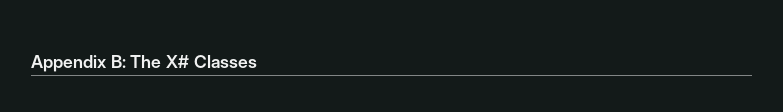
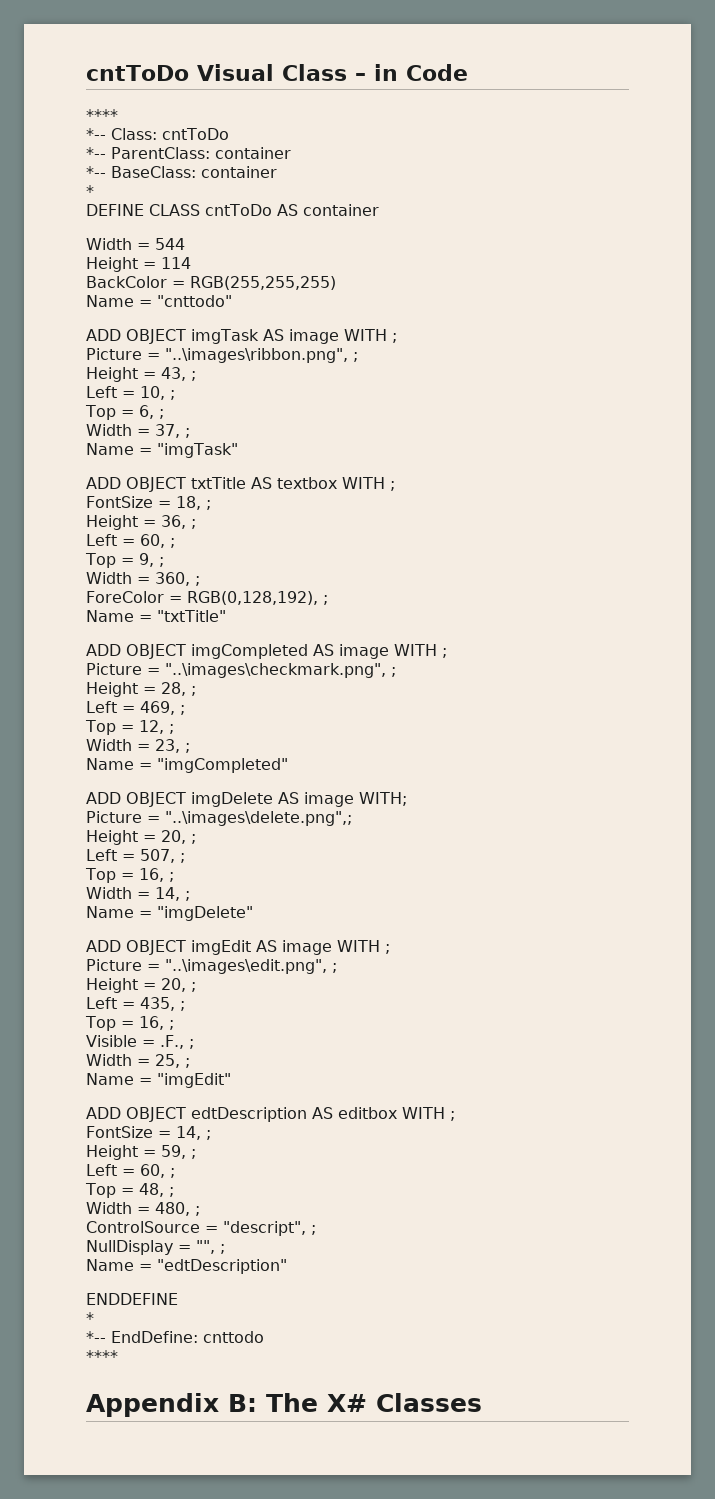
+ cntToDo Visual Class – in Code
+ ****
+ *-- Class: cntToDo
+ *-- ParentClass: container
+ *-- BaseClass: container
+ *
+ DEFINE CLASS cntToDo AS container
+ Width = 544
+ Height = 114
+ BackColor = RGB(255,255,255)
+ Name = "cnttodo"
+ ADD OBJECT imgTask AS image WITH ;
+ Picture = "..\images\ribbon.png", ;
+ Height = 43, ;
+ Left = 10, ;
+ Top = 6, ;
+ Width = 37, ;
+ Name = "imgTask"
+ ADD OBJECT txtTitle AS textbox WITH ;
+ FontSize = 18, ;
+ Height = 36, ;
+ Left = 60, ;
+ Top = 9, ;
+ Width = 360, ;
+ ForeColor = RGB(0,128,192), ;
+ Name = "txtTitle"
+ ADD OBJECT imgCompleted AS image WITH ;
+ Picture = "..\images\checkmark.png", ;
+ Height = 28, ;
+ Left = 469, ;
+ Top = 12, ;
+ Width = 23, ;
+ Name = "imgCompleted"
+ ADD OBJECT imgDelete AS image WITH;
+ Picture = "..\images\delete.png",;
+ Height = 20, ;
+ Left = 507, ;
+ Top = 16, ;
+ Width = 14, ;
+ Name = "imgDelete"
+ ADD OBJECT imgEdit AS image WITH ;
+ Picture = "..\images\edit.png", ;
+ Height = 20, ;
+ Left = 435, ;
+ Top = 16, ;
+ Visible = .F., ;
+ Width = 25, ;
+ Name = "imgEdit"
+ ADD OBJECT edtDescription AS editbox WITH ;
+ FontSize = 14, ;
+ Height = 59, ;
+ Left = 60, ;
+ Top = 48, ;
+ Width = 480, ;
+ ControlSource = "descript", ;
+ NullDisplay = "", ;
+ Name = "edtDescription"
+ ENDDEFINE
+ *
+ *-- EndDefine: cnttodo
+ ****

